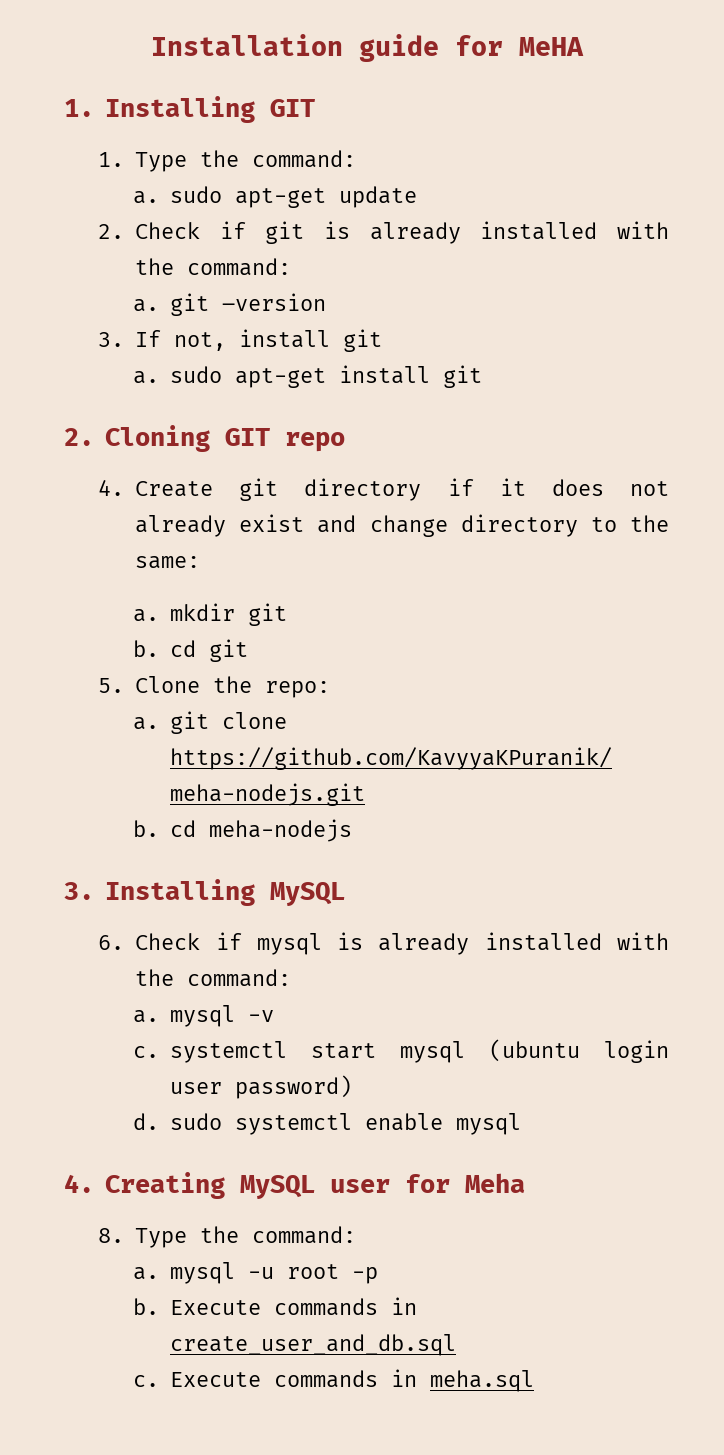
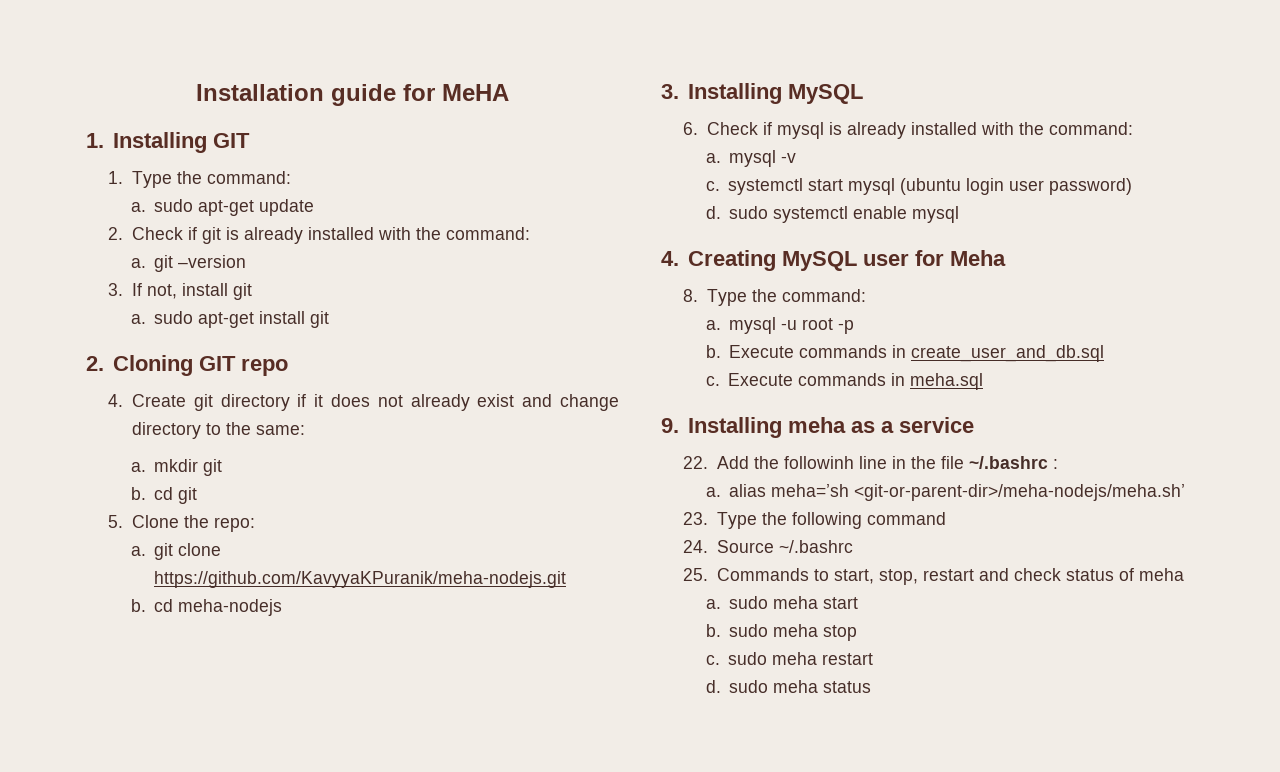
+ 9. Installing meha as a service
+ 22. Add the followinh line in the file ~/.bashrc :
+ a. alias meha=’sh <git-or-parent-dir>/meha-nodejs/meha.sh’
+ 23. Type the following command
+ 24. Source ~/.bashrc
+ 25. Commands to start, stop, restart and check status of meha
+ a. sudo meha start
+ b. sudo meha stop
+ c. sudo meha restart
+ d. sudo meha status

